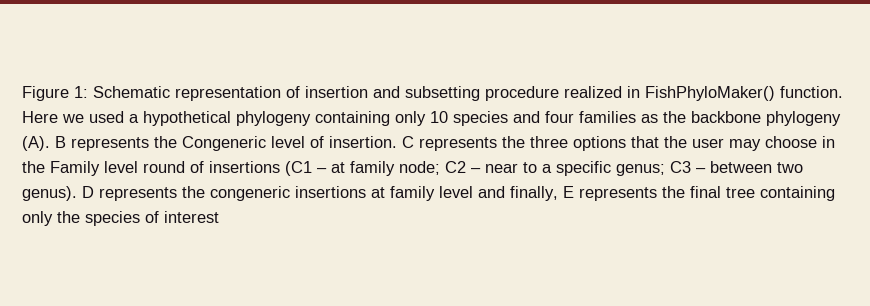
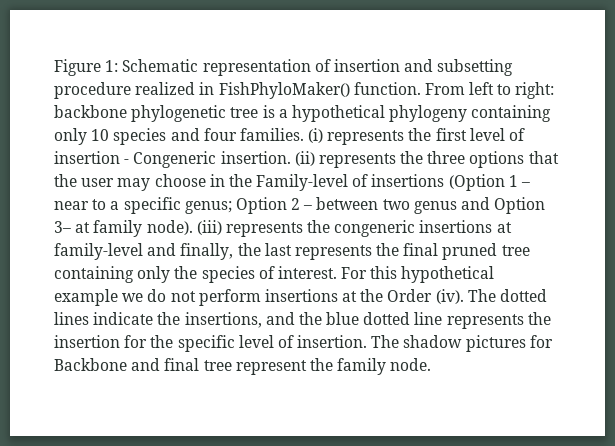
- Here we used a hypothetical phylogeny containing only 10 species and four families as the backbone phylogeny (A). B represents the Congeneric level of insertion. C represents the three options that the user may choose in the Family level round of insertions (C1 – at family node; C2 – near to a specific genus; C3 – between two genus). D represents the congeneric insertions at family level and finally, E represents the final tree containing only the species of interest
+ From left to right: backbone phylogenetic tree is a hypothetical phylogeny containing only 10 species and four families. (i) represents the first level of insertion - Congeneric insertion. (ii) represents the three options that the user may choose in the Family-level of insertions (Option 1 – near to a specific genus; Option 2 – between two genus and Option 3– at family node). (iii) represents the congeneric insertions at family-level and finally, the last represents the final pruned tree containing only the species of interest. For this hypothetical example we do not perform insertions at the Order (iv). The dotted lines indicate the insertions, and the blue dotted line represents the insertion for the specific level of insertion. The shadow pictures for Backbone and final tree represent the family node.

